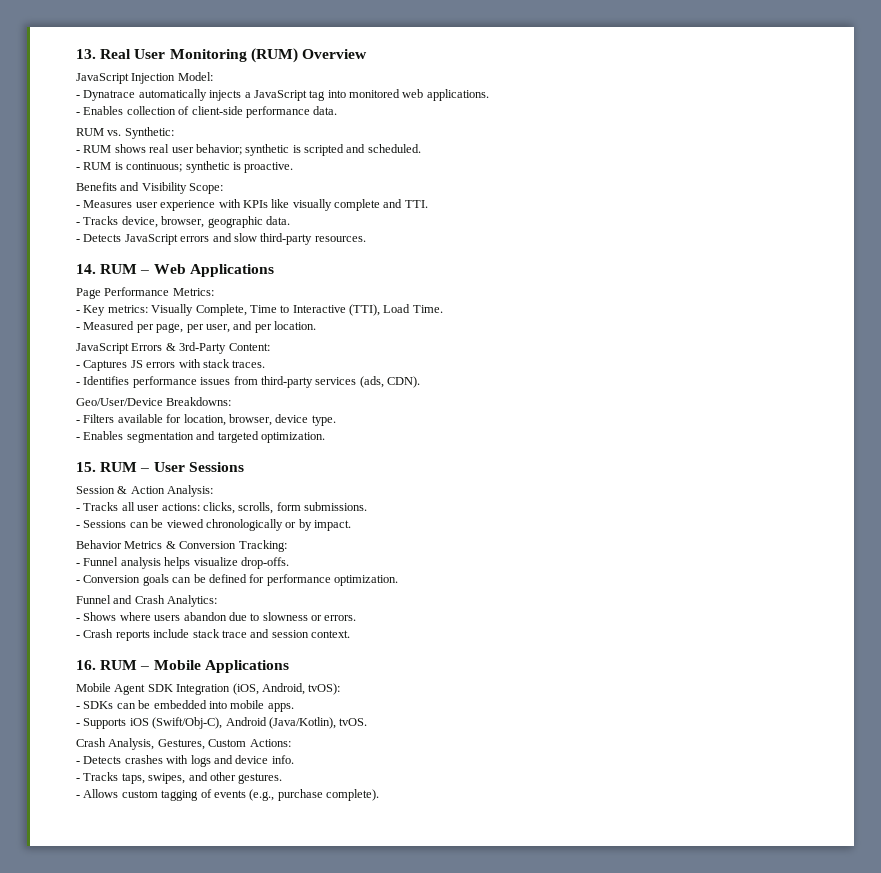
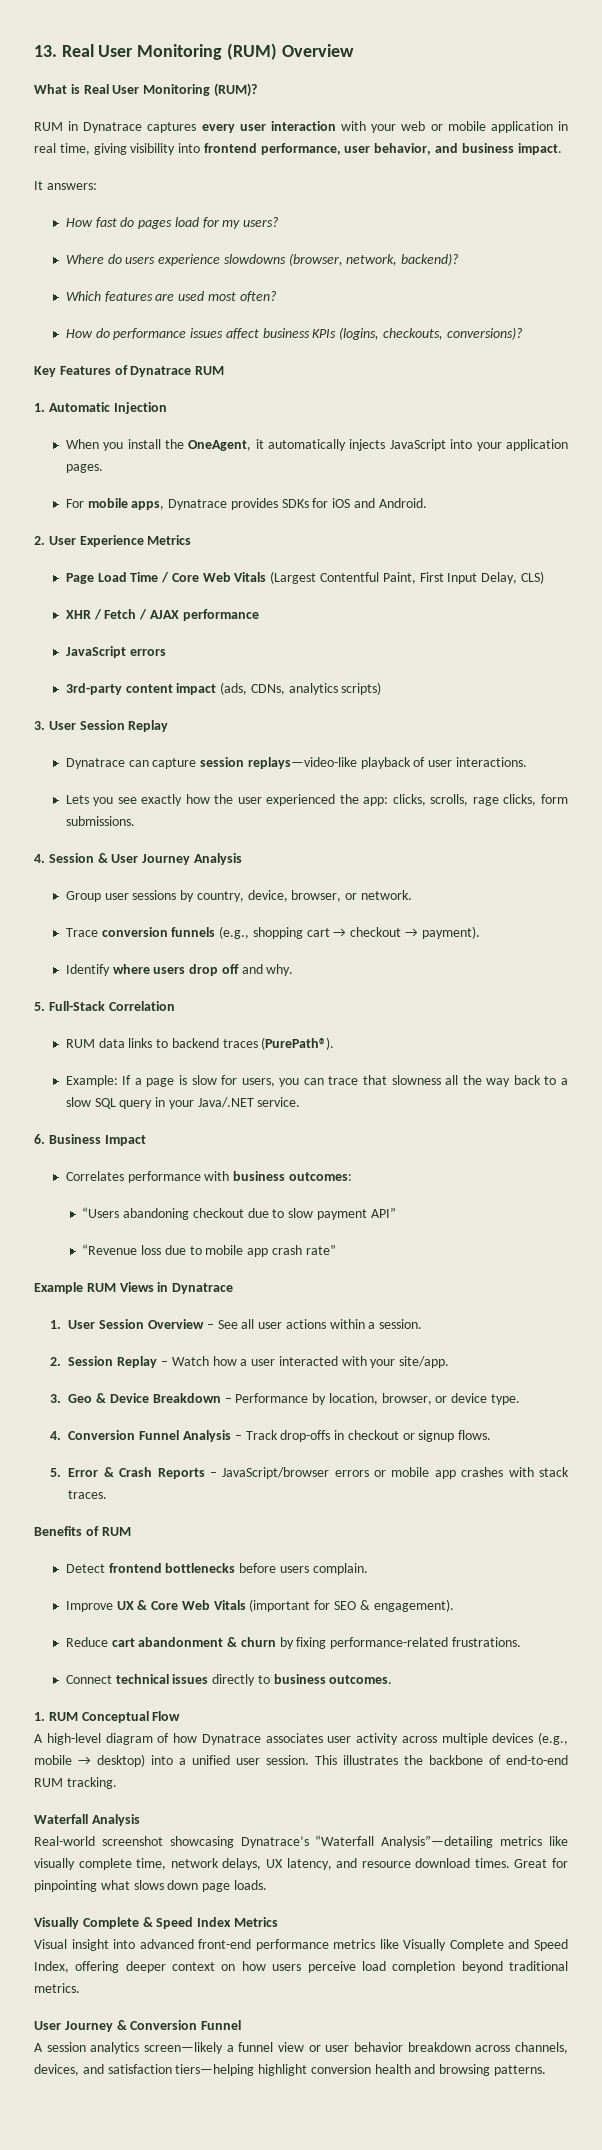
- JavaScript Injection Model:
- - Dynatrace automatically injects a JavaScript tag into monitored web applications.
- - Enables collection of client-side performance data.
- RUM vs. Synthetic:
- - RUM shows real user behavior; synthetic is scripted and scheduled.
- - RUM is continuous; synthetic is proactive.
- Benefits and Visibility Scope:
- - Measures user experience with KPIs like visually complete and TTI.
- - Tracks device, browser, geographic data.
- - Detects JavaScript errors and slow third-party resources.
- 14. RUM – Web Applications
- Page Performance Metrics:
- - Key metrics: Visually Complete, Time to Interactive (TTI), Load Time.
- - Measured per page, per user, and per location.
- JavaScript Errors & 3rd-Party Content:
- - Captures JS errors with stack traces.
- - Identifies performance issues from third-party services (ads, CDN).
- Geo/User/Device Breakdowns:
- - Filters available for location, browser, device type.
- - Enables segmentation and targeted optimization.
- 15. RUM – User Sessions
- Session & Action Analysis:
- - Tracks all user actions: clicks, scrolls, form submissions.
- - Sessions can be viewed chronologically or by impact.
- Behavior Metrics & Conversion Tracking:
- - Funnel analysis helps visualize drop-offs.
- - Conversion goals can be defined for performance optimization.
- Funnel and Crash Analytics:
- - Shows where users abandon due to slowness or errors.
- - Crash reports include stack trace and session context.
- 16. RUM – Mobile Applications
- Mobile Agent SDK Integration (iOS, Android, tvOS):
- - SDKs can be embedded into mobile apps.
- - Supports iOS (Swift/Obj-C), Android (Java/Kotlin), tvOS.
- Crash Analysis, Gestures, Custom Actions:
- - Detects crashes with logs and device info.
- - Tracks taps, swipes, and other gestures.
- - Allows custom tagging of events (e.g., purchase complete).
+ What is Real User Monitoring (RUM)?
+ RUM in Dynatrace captures every user interaction with your web or mobile application in real time, giving visibility into frontend performance, user behavior, and business impact.
+ It answers:
+ How fast do pages load for my users?
+ Where do users experience slowdowns (browser, network, backend)?
+ Which features are used most often?
+ How do performance issues affect business KPIs (logins, checkouts, conversions)?
+ Key Features of Dynatrace RUM
+ 1. Automatic Injection
+ When you install the OneAgent, it automatically injects JavaScript into your application pages.
+ For mobile apps, Dynatrace provides SDKs for iOS and Android.
+ 2. User Experience Metrics
+ Page Load Time / Core Web Vitals (Largest Contentful Paint, First Input Delay, CLS)
+ XHR / Fetch / AJAX performance
+ JavaScript errors
+ 3rd-party content impact (ads, CDNs, analytics scripts)
+ 3. User Session Replay
+ Dynatrace can capture session replays—video-like playback of user interactions.
+ Lets you see exactly how the user experienced the app: clicks, scrolls, rage clicks, form submissions.
+ 4. Session & User Journey Analysis
+ Group user sessions by country, device, browser, or network.
+ Trace conversion funnels (e.g., shopping cart → checkout → payment).
+ Identify where users drop off and why.
+ 5. Full-Stack Correlation
+ RUM data links to backend traces (PurePath®).
+ Example: If a page is slow for users, you can trace that slowness all the way back to a slow SQL query in your Java/.NET service.
+ 6. Business Impact
+ Correlates performance with business outcomes:
+ “Users abandoning checkout due to slow payment API”
+ “Revenue loss due to mobile app crash rate”
+ Example RUM Views in Dynatrace
+ 1. User Session Overview – See all user actions within a session.
+ 2. Session Replay – Watch how a user interacted with your site/app.
+ 3. Geo & Device Breakdown – Performance by location, browser, or device type.
+ 4. Conversion Funnel Analysis – Track drop-offs in checkout or signup flows.
+ 5. Error & Crash Reports – JavaScript/browser errors or mobile app crashes with stack traces.
+ Benefits of RUM
+ Detect frontend bottlenecks before users complain.
+ Improve UX & Core Web Vitals (important for SEO & engagement).
+ Reduce cart abandonment & churn by fixing performance-related frustrations.
+ Connect technical issues directly to business outcomes.
+ 1. RUM Conceptual Flow
+ A high-level diagram of how Dynatrace associates user activity across multiple devices (e.g., mobile → desktop) into a unified user session. This illustrates the backbone of end-to-end RUM tracking.
+ Waterfall Analysis
+ Real-world screenshot showcasing Dynatrace’s “Waterfall Analysis”—detailing metrics like visually complete time, network delays, UX latency, and resource download times. Great for pinpointing what slows down page loads.
+ Visually Complete & Speed Index Metrics
+ Visual insight into advanced front-end performance metrics like Visually Complete and Speed Index, offering deeper context on how users perceive load completion beyond traditional metrics.
+ User Journey & Conversion Funnel
+ A session analytics screen—likely a funnel view or user behavior breakdown across channels, devices, and satisfaction tiers—helping highlight conversion health and browsing patterns.

